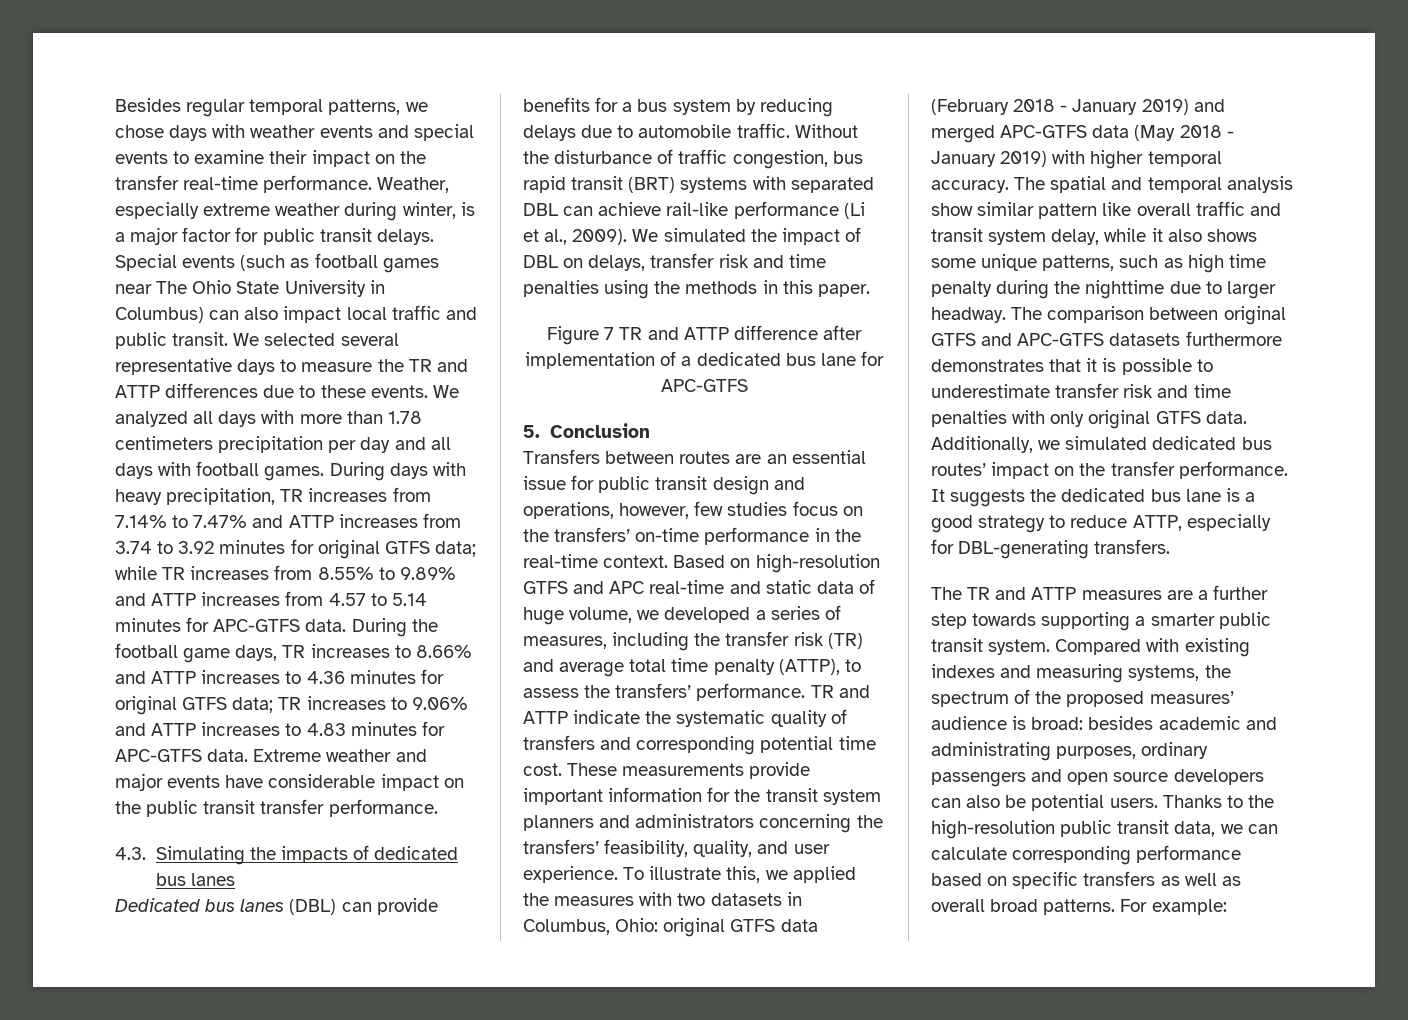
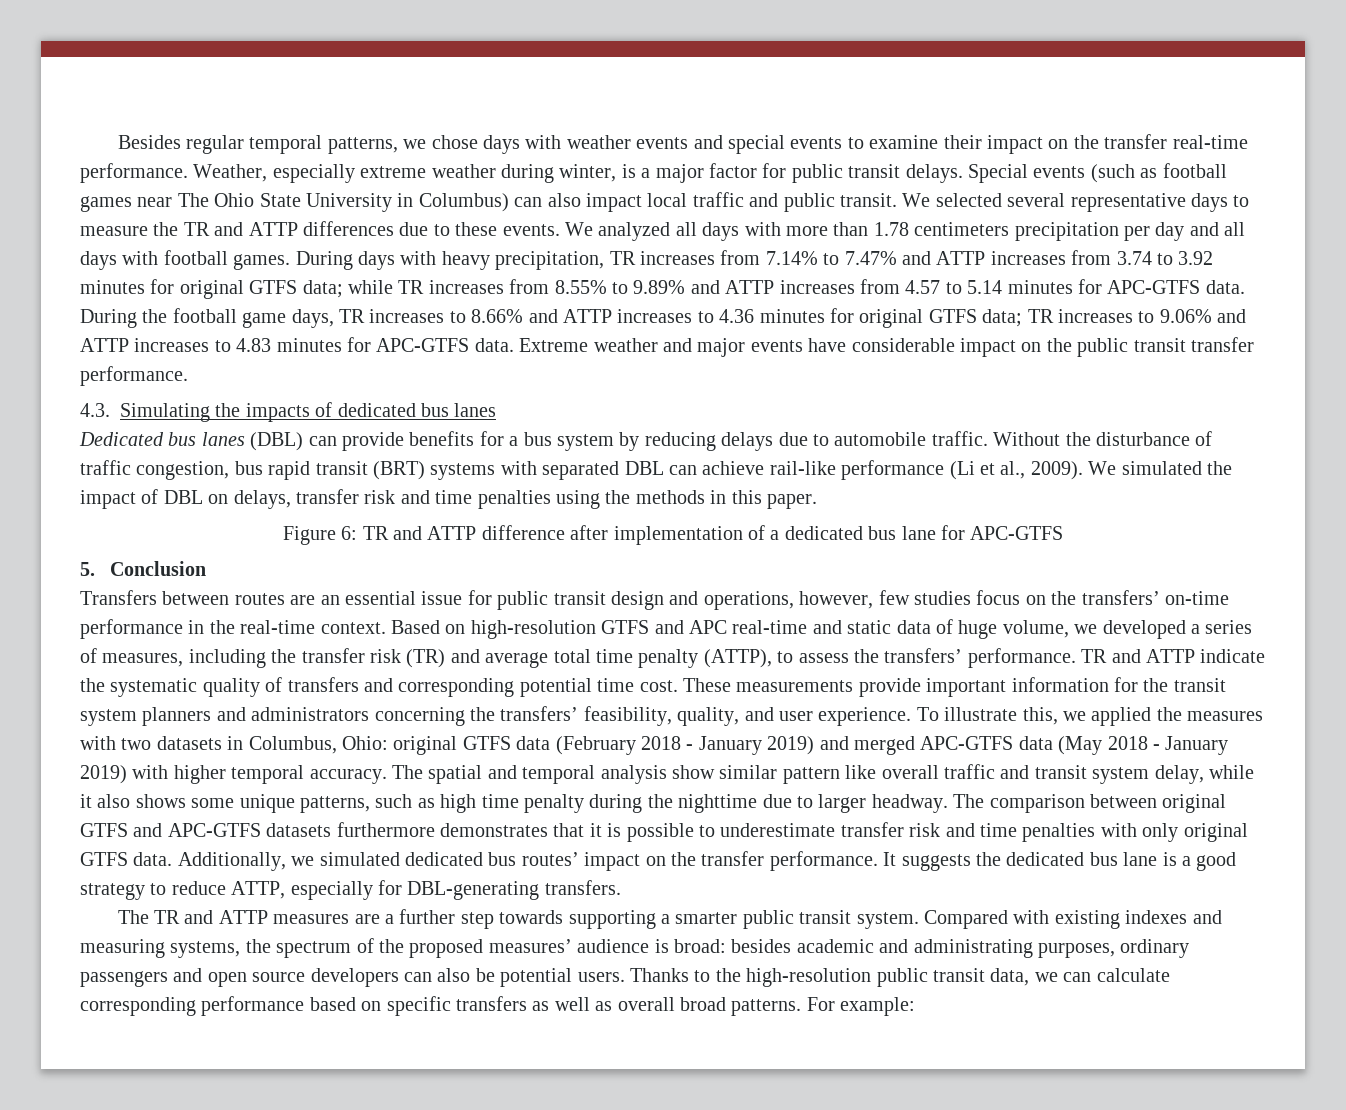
- Figure 7 TR and ATTP difference after implementation of a dedicated bus lane for APC-GTFS
+ Figure 6: TR and ATTP difference after implementation of a dedicated bus lane for APC-GTFS

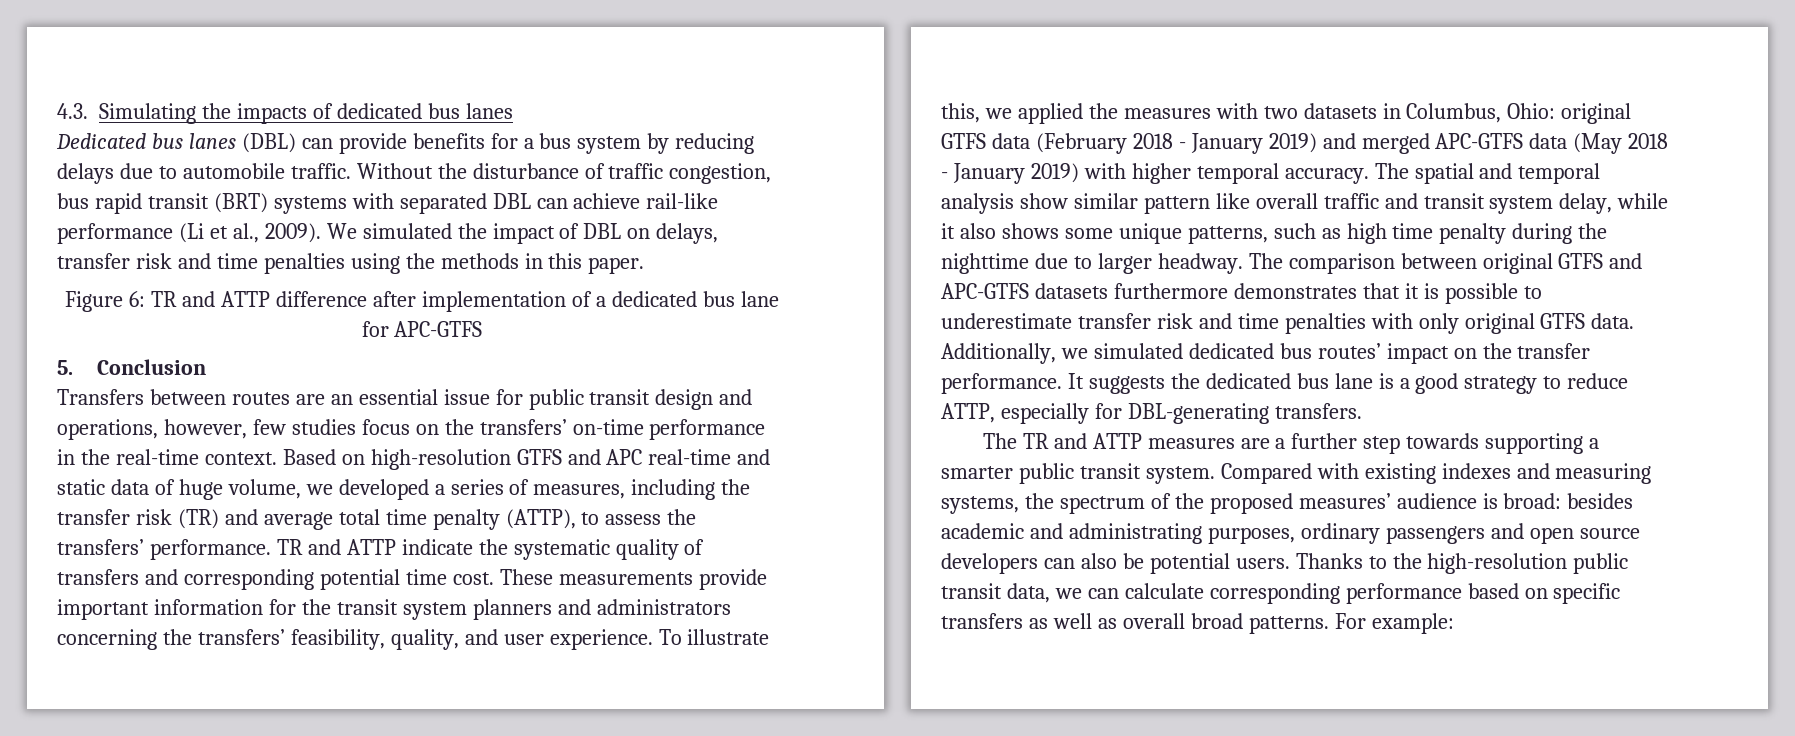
- Besides regular temporal patterns, we chose days with weather events and special events to examine their impact on the transfer real-time performance. Weather, especially extreme weather during winter, is a major factor for public transit delays. Special events (such as football games near The Ohio State University in Columbus) can also impact local traffic and public transit. We selected several representative days to measure the TR and ATTP differences due to these events. We analyzed all days with more than 1.78 centimeters precipitation per day and all days with football games. During days with heavy precipitation, TR increases from 7.14% to 7.47% and ATTP increases from 3.74 to 3.92 minutes for original GTFS data; while TR increases from 8.55% to 9.89% and ATTP increases from 4.57 to 5.14 minutes for APC-GTFS data. During the football game days, TR increases to 8.66% and ATTP increases to 4.36 minutes for original GTFS data; TR increases to 9.06% and ATTP increases to 4.83 minutes for APC-GTFS data. Extreme weather and major events have considerable impact on the public transit transfer performance.

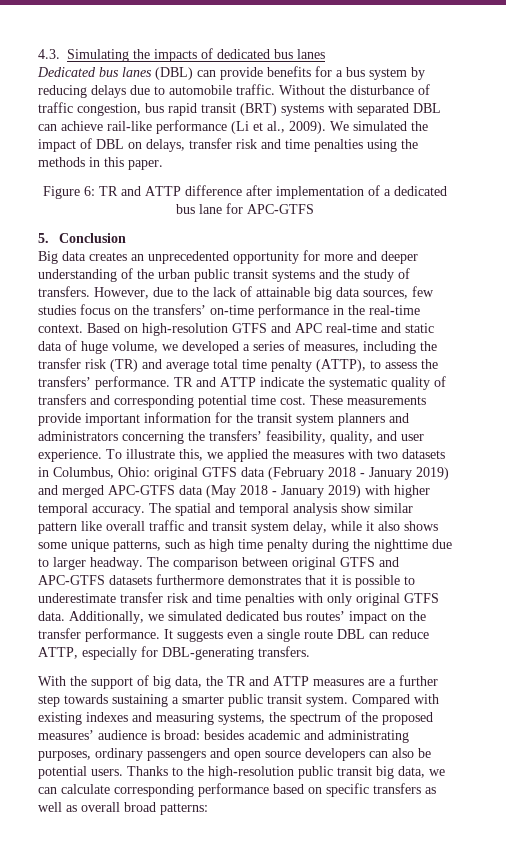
- Transfers between routes are an essential issue for public transit design and operations, however, few studies focus on the transfers’ on-time performance in the real-time context.
+ Big data creates an unprecedented opportunity for more and deeper understanding of the urban public transit systems and the study of transfers. However, due to the lack of attainable big data sources, few studies focus on the transfers’ on-time performance in the real-time context.
- It suggests the dedicated bus lane is a good strategy to reduce ATTP, especially for DBL-generating transfers.
+ It suggests even a single route DBL can reduce ATTP, especially for DBL-generating transfers.
- The TR and ATTP measures are a further step towards supporting a smarter public transit system.
+ With the support of big data, the TR and ATTP measures are a further step towards sustaining a smarter public transit system.
- Thanks to the high-resolution public transit data, we can calculate corresponding performance based on specific transfers as well as overall broad patterns. For example:
+ Thanks to the high-resolution public transit big data, we can calculate corresponding performance based on specific transfers as well as overall broad patterns:

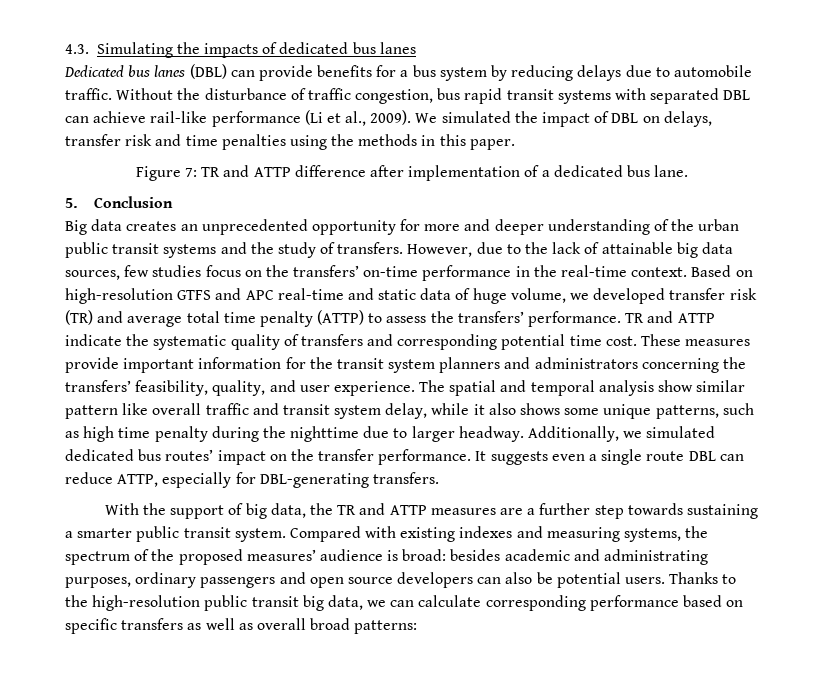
- Without the disturbance of traffic congestion, bus rapid transit (BRT) systems with separated DBL can achieve rail-like performance (Li et al., 2009).
+ Without the disturbance of traffic congestion, bus rapid transit systems with separated DBL can achieve rail-like performance (Li et al., 2009).
- Figure 6: TR and ATTP difference after implementation of a dedicated bus lane for APC-GTFS
+ Figure 7: TR and ATTP difference after implementation of a dedicated bus lane.
- Based on high-resolution GTFS and APC real-time and static data of huge volume, we developed a series of measures, including the transfer risk (TR) and average total time penalty (ATTP), to assess the transfers’ performance.
+ Based on high-resolution GTFS and APC real-time and static data of huge volume, we developed transfer risk (TR) and average total time penalty (ATTP) to assess the transfers’ performance.
- These measurements provide important information for the transit system planners and administrators concerning the transfers’ feasibility, quality, and user experience.
+ These measures provide important information for the transit system planners and administrators concerning the transfers’ feasibility, quality, and user experience.
- To illustrate this, we applied the measures with two datasets in Columbus, Ohio: original GTFS data (February 2018 - January 2019) and merged APC-GTFS data (May 2018 - January 2019) with higher temporal accuracy.
- The comparison between original GTFS and APC-GTFS datasets furthermore demonstrates that it is possible to underestimate transfer risk and time penalties with only original GTFS data.

